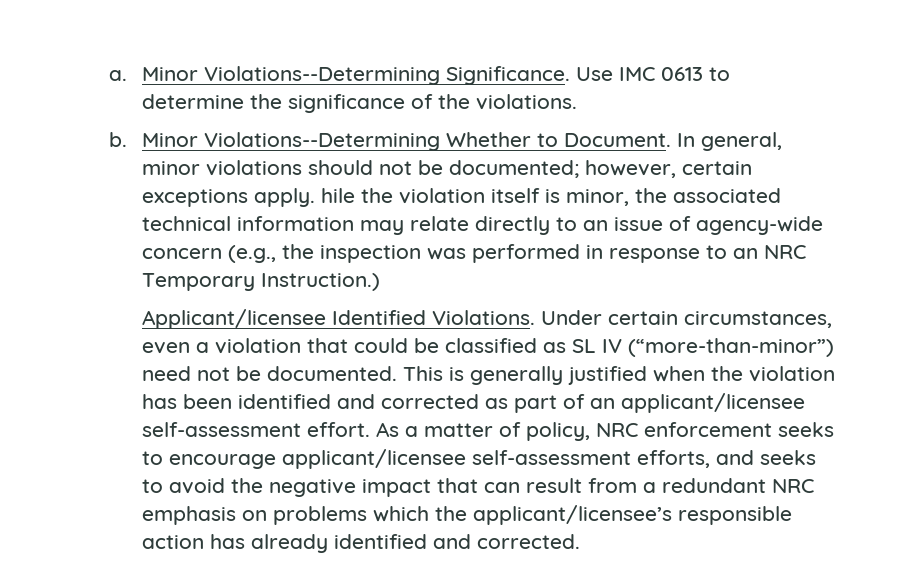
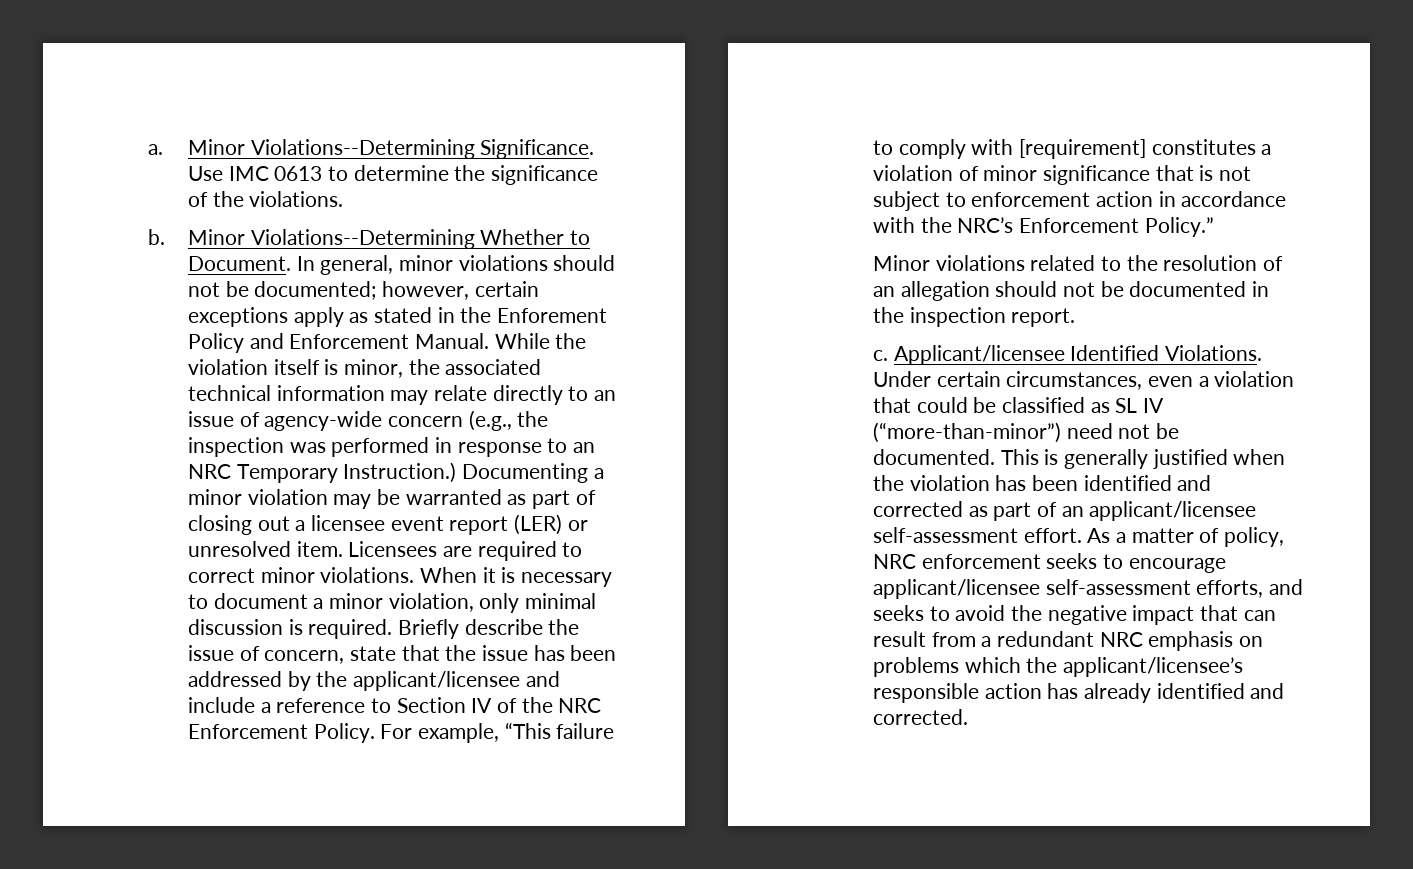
- In general, minor violations should not be documented; however, certain exceptions apply. hile the violation itself is minor, the associated technical information may relate directly to an issue of agency-wide concern (e.g., the inspection was performed in response to an NRC Temporary Instruction.)
- Applicant/licensee Identified Violations.
+ In general, minor violations should not be documented; however, certain exceptions apply as stated in the Enforement Policy and Enforcement Manual. While the violation itself is minor, the associated technical information may relate directly to an issue of agency-wide concern (e.g., the inspection was performed in response to an NRC Temporary Instruction.) Documenting a minor violation may be warranted as part of closing out a licensee event report (LER) or unresolved item. Licensees are required to correct minor violations. When it is necessary to document a minor violation, only minimal discussion is required. Briefly describe the issue of concern, state that the issue has been addressed by the applicant/licensee and include a reference to Section IV of the NRC Enforcement Policy. For example, “This failure to comply with [requirement] constitutes a violation of minor significance that is not subject to enforcement action in accordance with the NRC’s Enforcement Policy.”
+ Minor violations related to the resolution of an allegation should not be documented in the inspection report.
+ c. Applicant/licensee Identified Violations.

